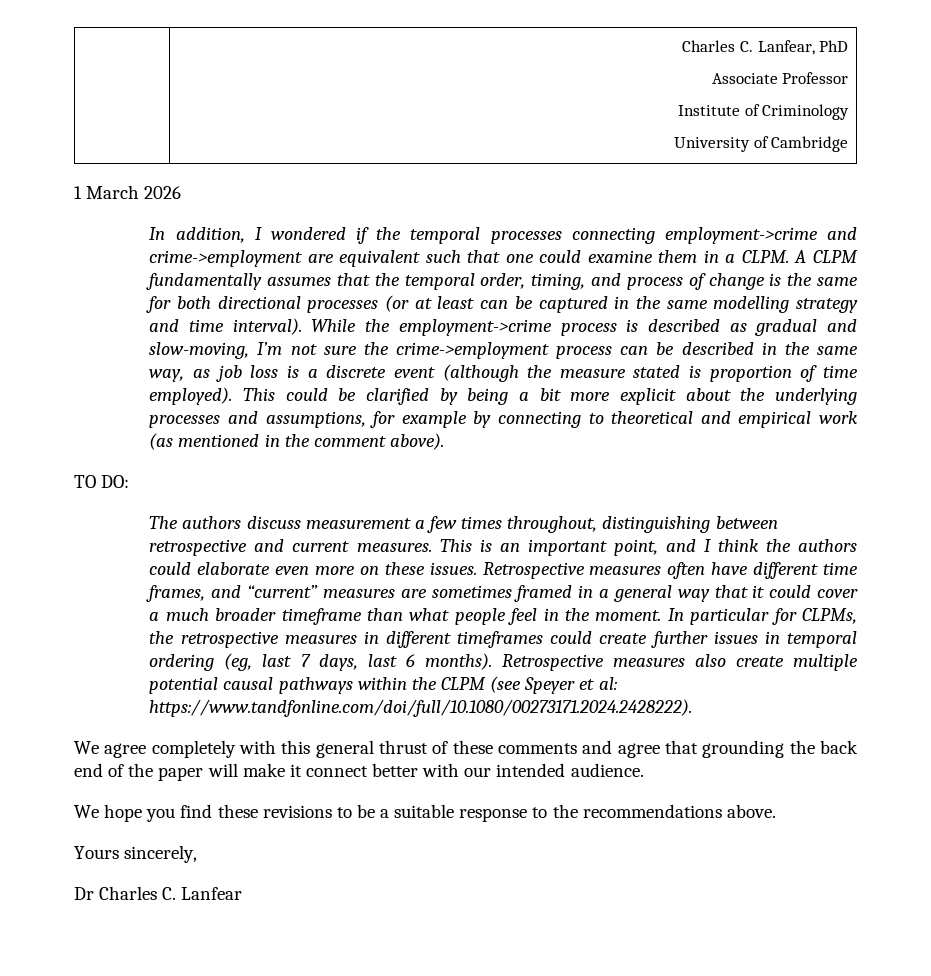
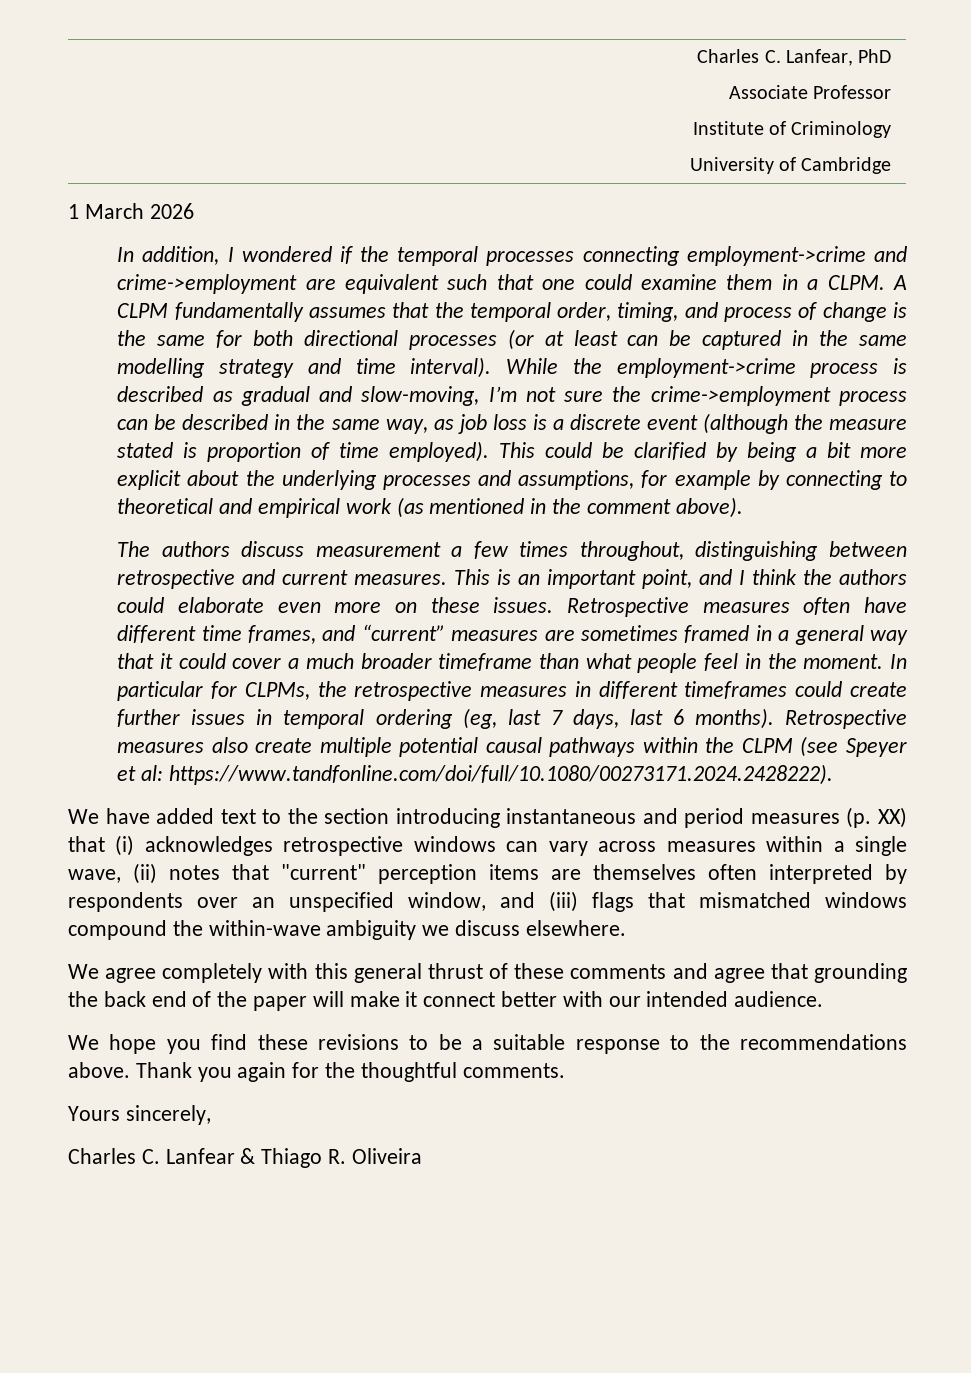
- TO DO:
+ We have added text to the section introducing instantaneous and period measures (p. XX) that (i) acknowledges retrospective windows can vary across measures within a single wave, (ii) notes that "current" perception items are themselves often interpreted by respondents over an unspecified window, and (iii) flags that mismatched windows compound the within-wave ambiguity we discuss elsewhere.
+ Thank you again for the thoughtful comments.
- Dr Charles C. Lanfear
+ Charles C. Lanfear & Thiago R. Oliveira

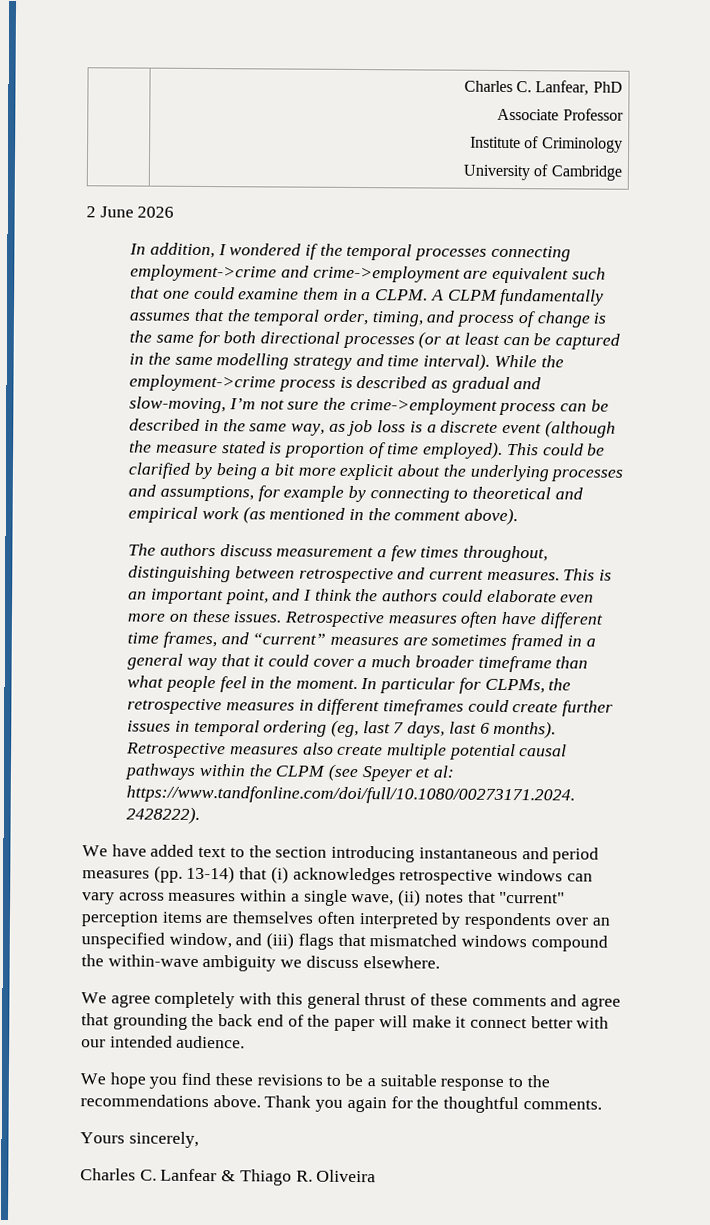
- 1 March 2026
+ 2 June 2026
- We have added text to the section introducing instantaneous and period measures (p. XX) that (i) acknowledges retrospective windows can vary across measures within a single wave, (ii) notes that "current" perception items are themselves often interpreted by respondents over an unspecified window, and (iii) flags that mismatched windows compound the within-wave ambiguity we discuss elsewhere.
+ We have added text to the section introducing instantaneous and period measures (pp. 13-14) that (i) acknowledges retrospective windows can vary across measures within a single wave, (ii) notes that "current" perception items are themselves often interpreted by respondents over an unspecified window, and (iii) flags that mismatched windows compound the within-wave ambiguity we discuss elsewhere.

